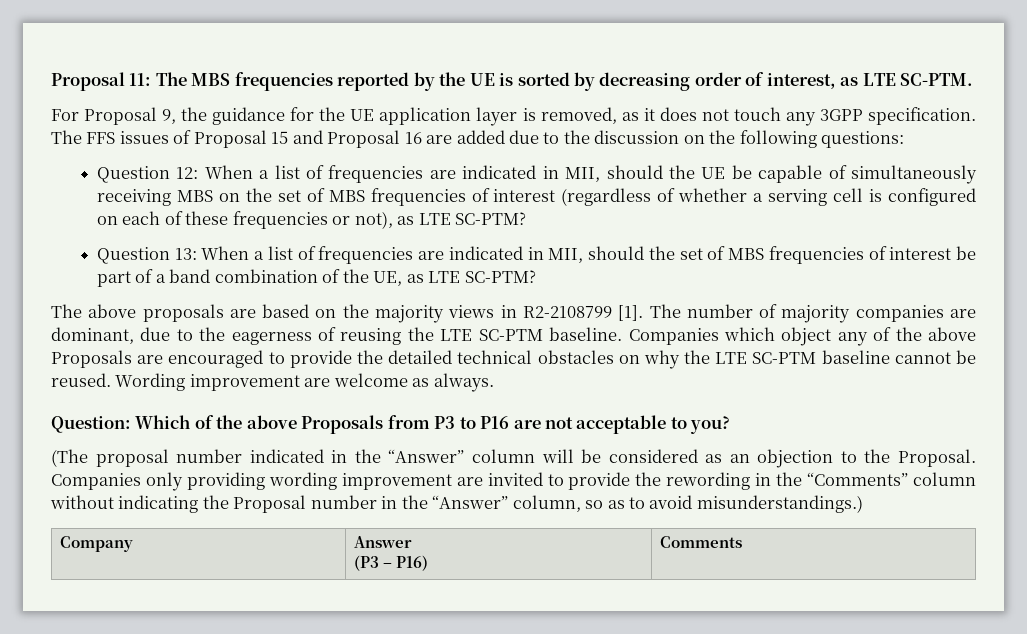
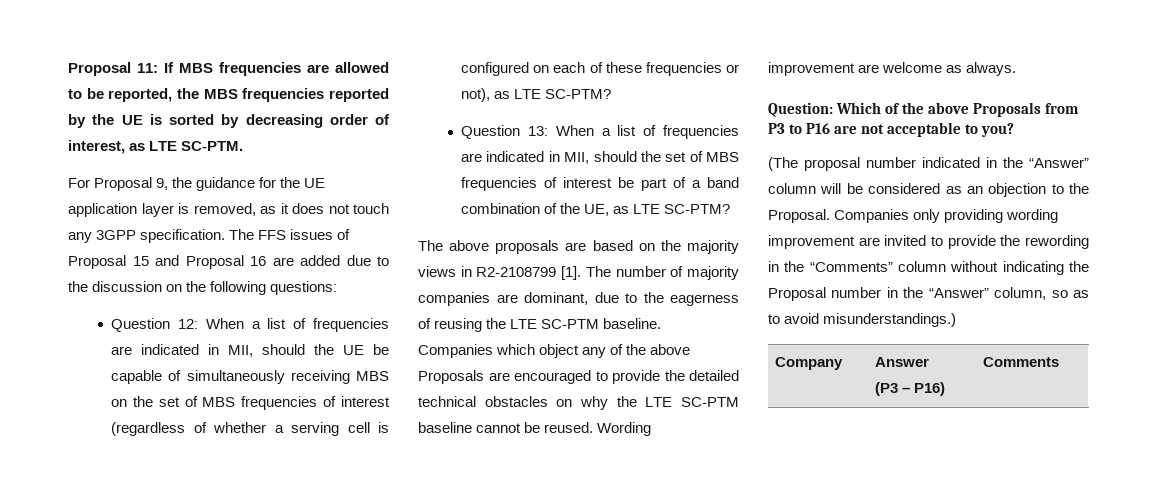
- Proposal 11: The MBS frequencies reported by the UE is sorted by decreasing order of interest, as LTE SC-PTM.
+ Proposal 11: If MBS frequencies are allowed to be reported, the MBS frequencies reported by the UE is sorted by decreasing order of interest, as LTE SC-PTM.

